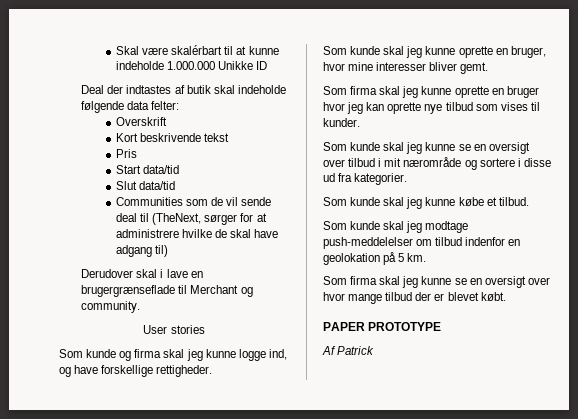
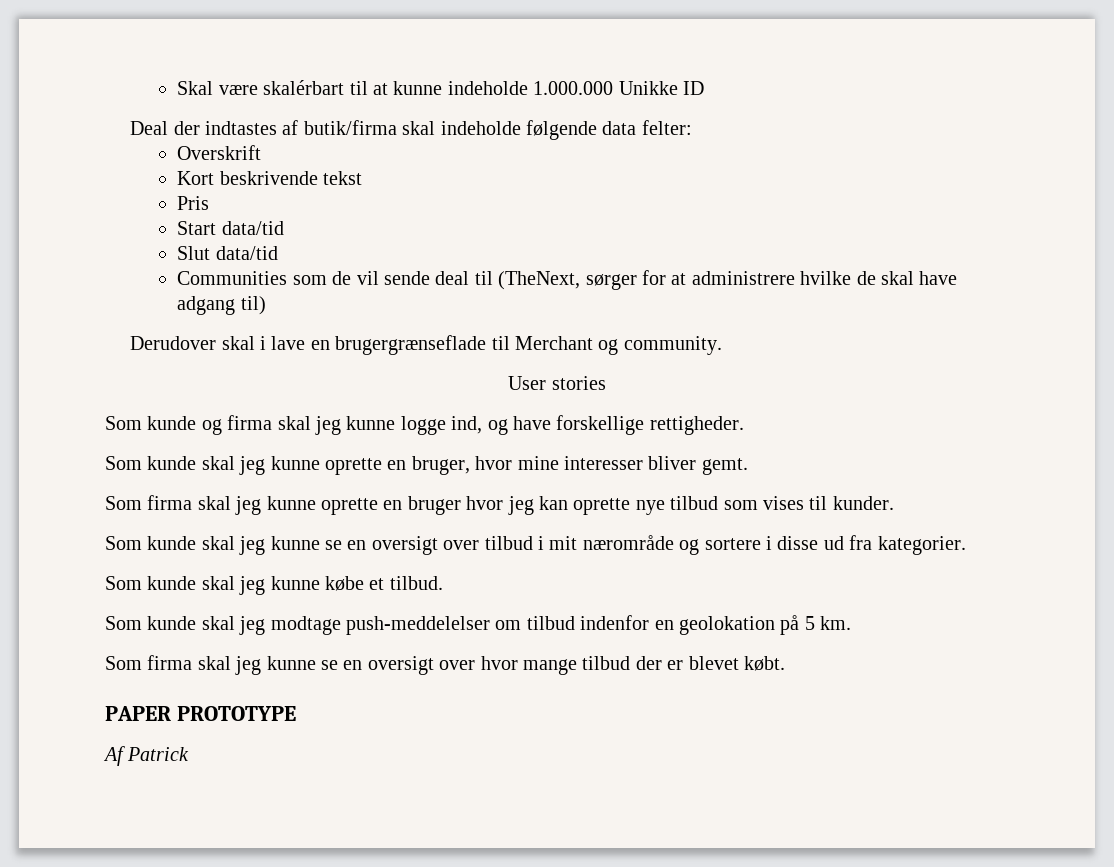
- Deal der indtastes af butik skal indeholde følgende data felter:
+ Deal der indtastes af butik/firma skal indeholde følgende data felter:

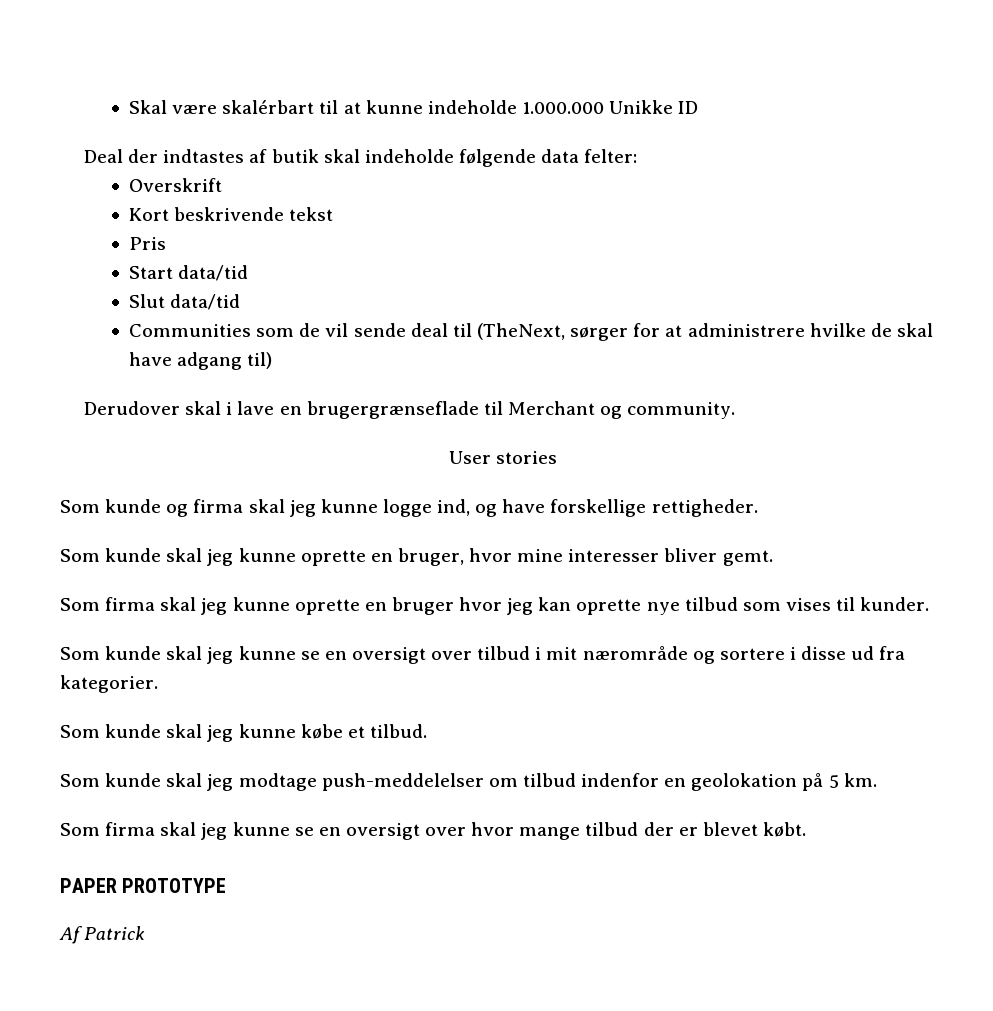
- Deal der indtastes af butik/firma skal indeholde følgende data felter:
+ Deal der indtastes af butik skal indeholde følgende data felter:

